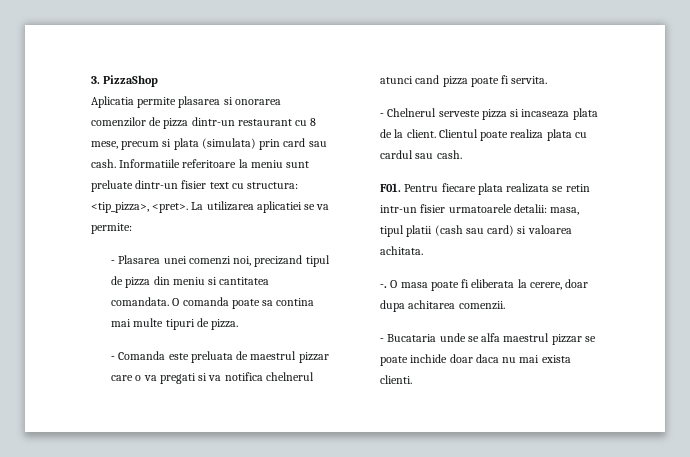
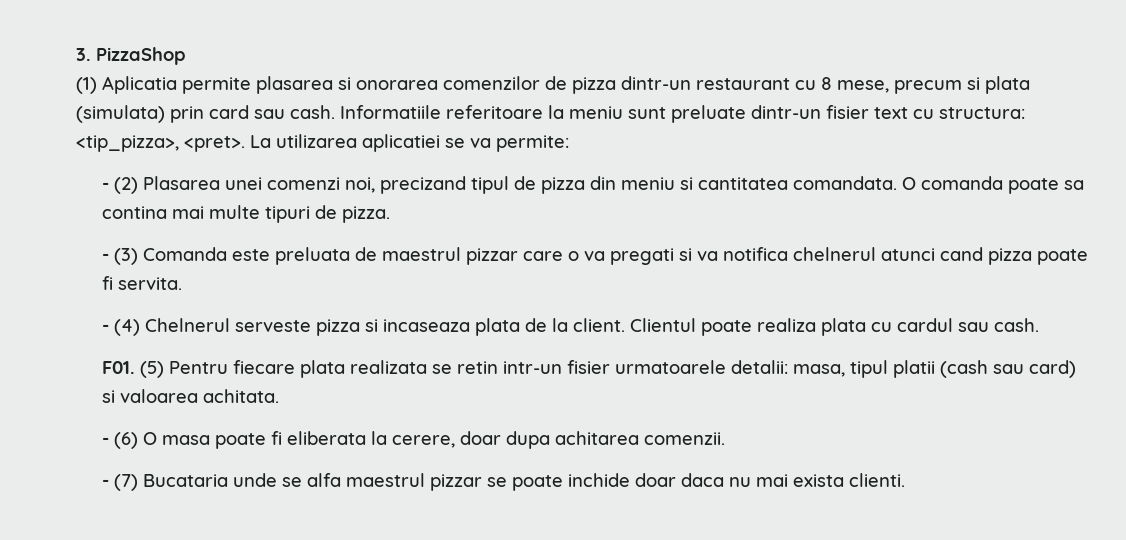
- Aplicatia permite plasarea si onorarea comenzilor de pizza dintr-un restaurant cu 8 mese, precum si plata (simulata) prin card sau cash.
+ (1) Aplicatia permite plasarea si onorarea comenzilor de pizza dintr-un restaurant cu 8 mese, precum si plata (simulata) prin card sau cash.
- - Plasarea unei comenzi noi, precizand tipul de pizza din meniu si cantitatea comandata.
+ - (2) Plasarea unei comenzi noi, precizand tipul de pizza din meniu si cantitatea comandata.
- - Comanda este preluata de maestrul pizzar care o va pregati si va notifica chelnerul atunci cand pizza poate fi servita.
+ - (3) Comanda este preluata de maestrul pizzar care o va pregati si va notifica chelnerul atunci cand pizza poate fi servita.
- - Chelnerul serveste pizza si incaseaza plata de la client.
+ - (4) Chelnerul serveste pizza si incaseaza plata de la client.
- F01. Pentru fiecare plata realizata se retin intr-un fisier urmatoarele detalii: masa, tipul platii (cash sau card) si valoarea achitata.
+ F01. (5) Pentru fiecare plata realizata se retin intr-un fisier urmatoarele detalii: masa, tipul platii (cash sau card) si valoarea achitata.
- -. O masa poate fi eliberata la cerere, doar dupa achitarea comenzii.
+ - (6) O masa poate fi eliberata la cerere, doar dupa achitarea comenzii.
- - Bucataria unde se alfa maestrul pizzar se poate inchide doar daca nu mai exista clienti.
+ - (7) Bucataria unde se alfa maestrul pizzar se poate inchide doar daca nu mai exista clienti.

